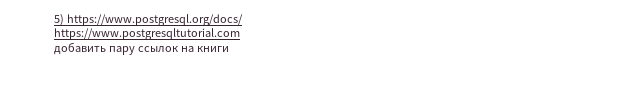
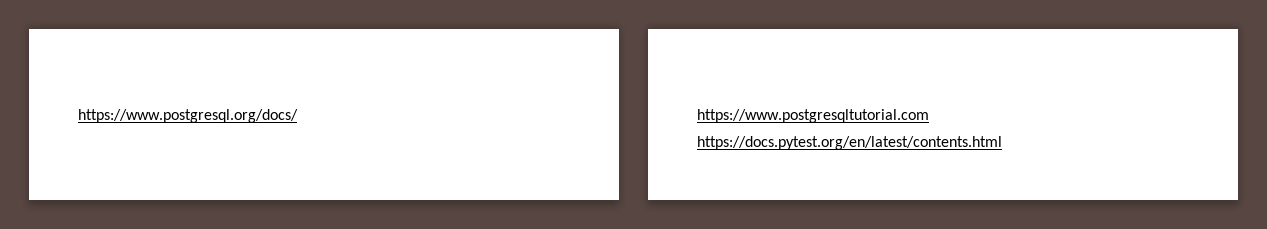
- 5) https://www.postgresql.org/docs/
+ https://www.postgresql.org/docs/
- добавить пару ссылок на книги
+ https://docs.pytest.org/en/latest/contents.html

